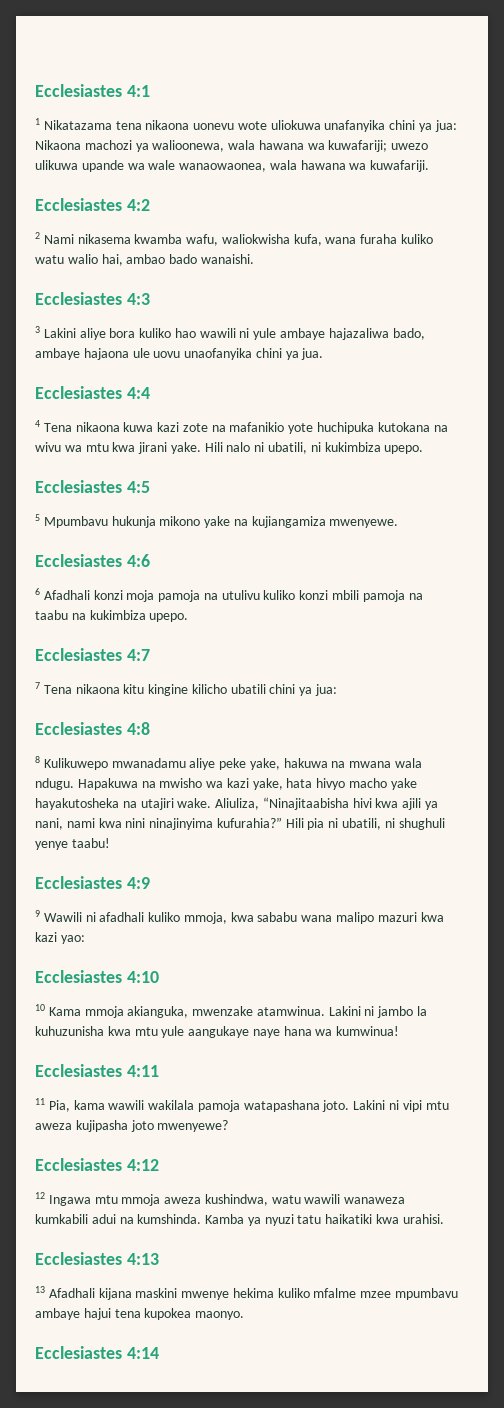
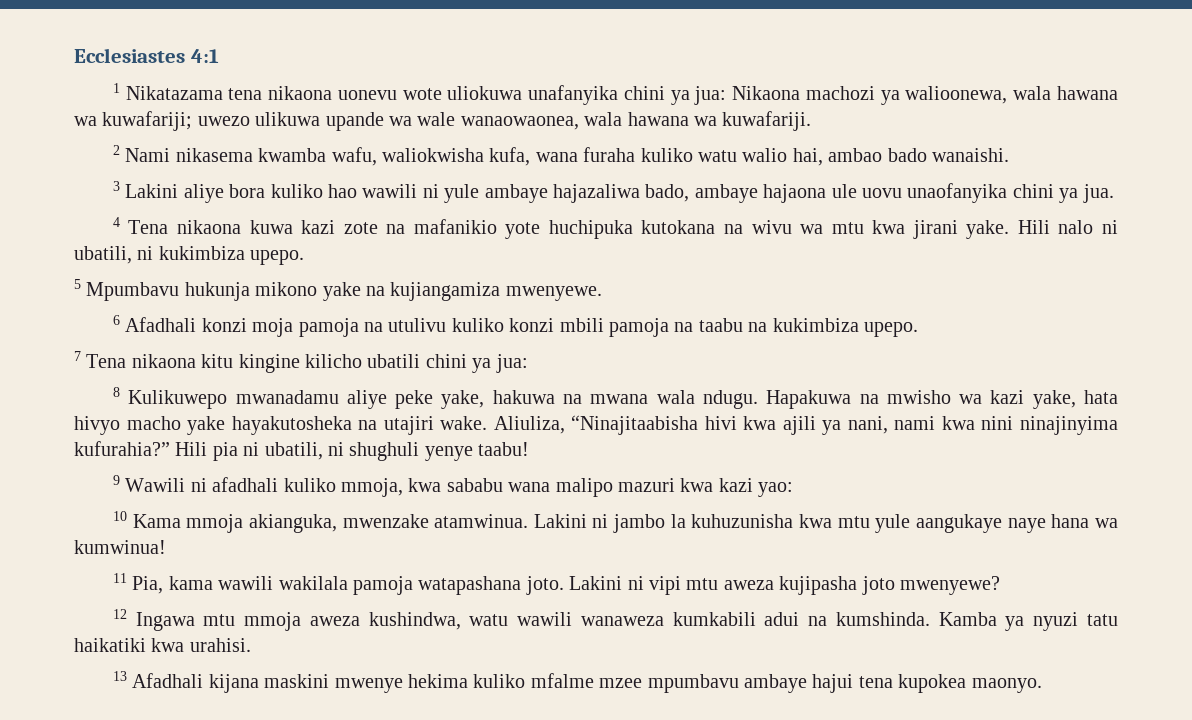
- Ecclesiastes 4:2
- Ecclesiastes 4:3
- Ecclesiastes 4:4
- Ecclesiastes 4:5
- Ecclesiastes 4:6
- Ecclesiastes 4:7
- Ecclesiastes 4:8
- Ecclesiastes 4:9
- Ecclesiastes 4:10
- Ecclesiastes 4:11
- Ecclesiastes 4:12
- Ecclesiastes 4:13
- Ecclesiastes 4:14

